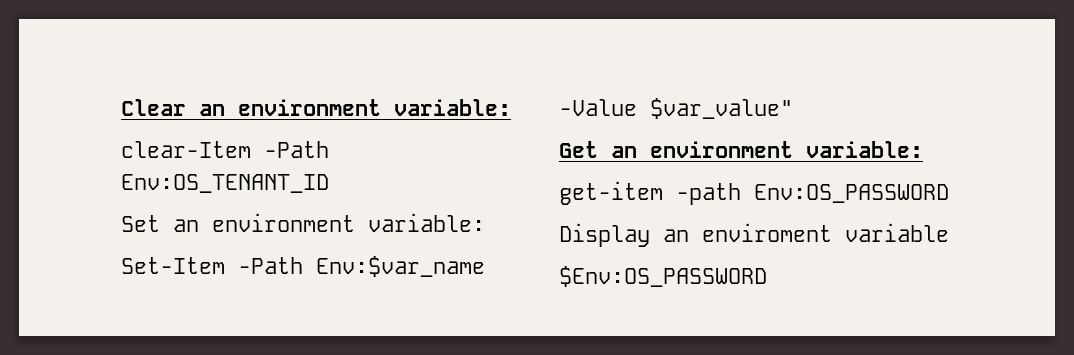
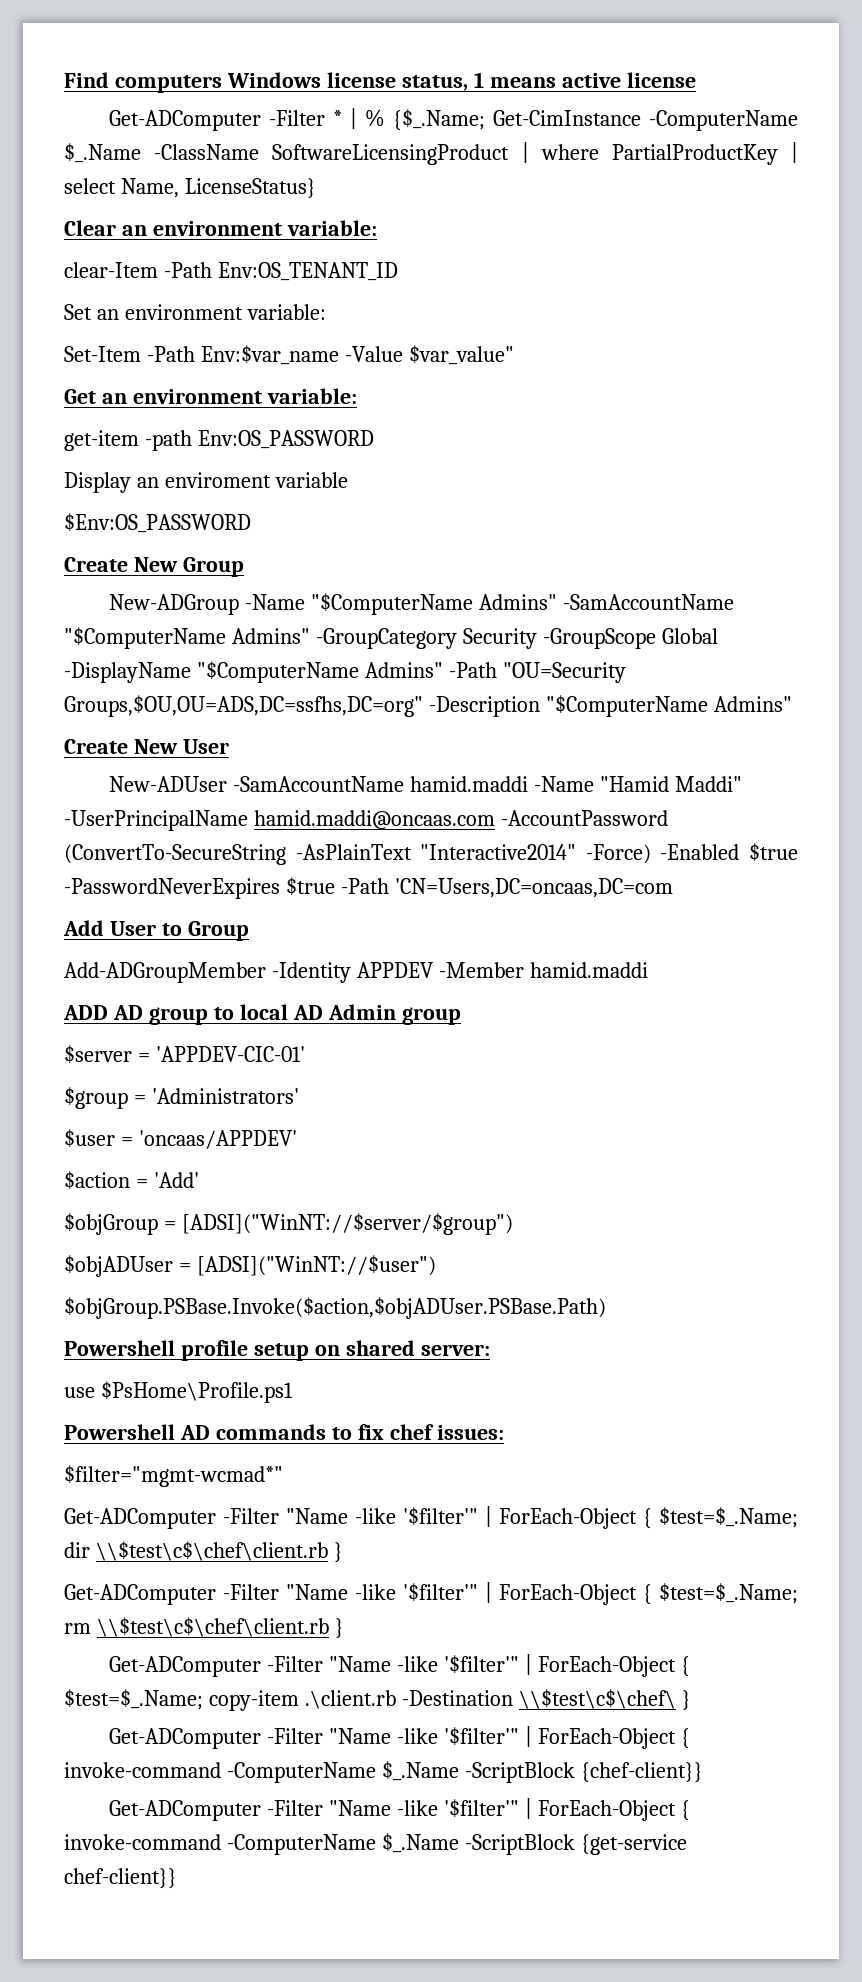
+ Find computers Windows license status, 1 means active license
+ Get-ADComputer -Filter * | % {$_.Name; Get-CimInstance -ComputerName $_.Name -ClassName SoftwareLicensingProduct | where PartialProductKey | select Name, LicenseStatus}
+ Create New Group
+ New-ADGroup -Name "$ComputerName Admins" -SamAccountName "$ComputerName Admins" -GroupCategory Security -GroupScope Global -DisplayName "$ComputerName Admins" -Path "OU=Security Groups,$OU,OU=ADS,DC=ssfhs,DC=org" -Description "$ComputerName Admins"
+ Create New User
+ New-ADUser -SamAccountName hamid.maddi -Name "Hamid Maddi" -UserPrincipalName hamid.maddi@oncaas.com -AccountPassword (ConvertTo-SecureString -AsPlainText "Interactive2014" -Force) -Enabled $true -PasswordNeverExpires $true -Path 'CN=Users,DC=oncaas,DC=com
+ Add User to Group
+ Add-ADGroupMember -Identity APPDEV -Member hamid.maddi
+ ADD AD group to local AD Admin group
+ $server = 'APPDEV-CIC-01'
+ $group = 'Administrators'
+ $user = 'oncaas/APPDEV'
+ $action = 'Add'
+ $objGroup = [ADSI]("WinNT://$server/$group")
+ $objADUser = [ADSI]("WinNT://$user")
+ $objGroup.PSBase.Invoke($action,$objADUser.PSBase.Path)
+ Powershell profile setup on shared server:
+ use $PsHome\Profile.ps1
+ Powershell AD commands to fix chef issues:
+ $filter="mgmt-wcmad*"
+ Get-ADComputer -Filter "Name -like '$filter'" | ForEach-Object { $test=$_.Name; dir \\$test\c$\chef\client.rb }
+ Get-ADComputer -Filter "Name -like '$filter'" | ForEach-Object { $test=$_.Name; rm \\$test\c$\chef\client.rb }
+ Get-ADComputer -Filter "Name -like '$filter'" | ForEach-Object { $test=$_.Name; copy-item .\client.rb -Destination \\$test\c$\chef\ }
+ Get-ADComputer -Filter "Name -like '$filter'" | ForEach-Object { invoke-command -ComputerName $_.Name -ScriptBlock {chef-client}}
+ Get-ADComputer -Filter "Name -like '$filter'" | ForEach-Object { invoke-command -ComputerName $_.Name -ScriptBlock {get-service chef-client}}

